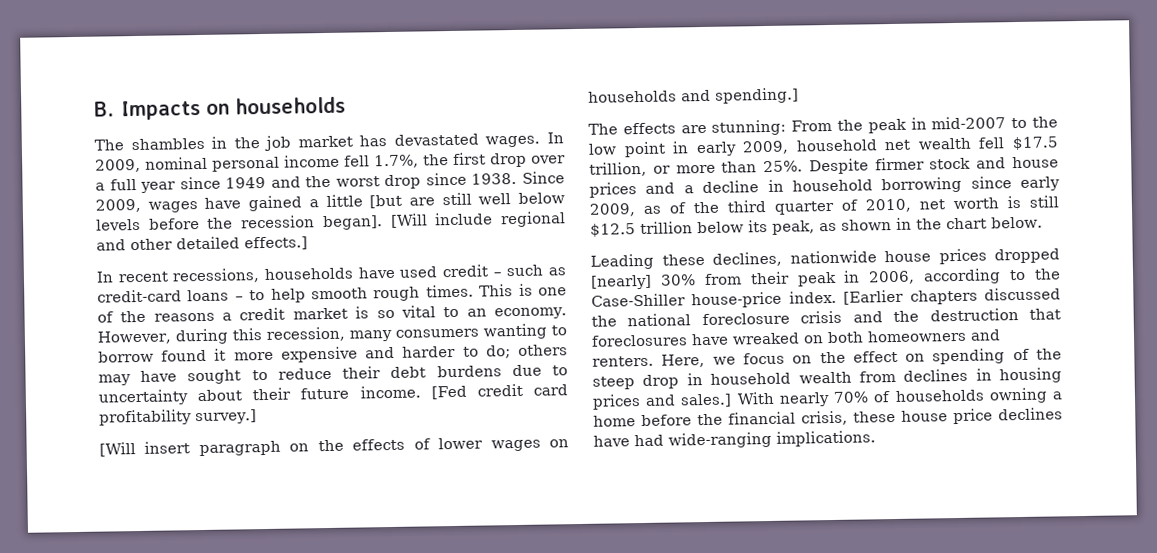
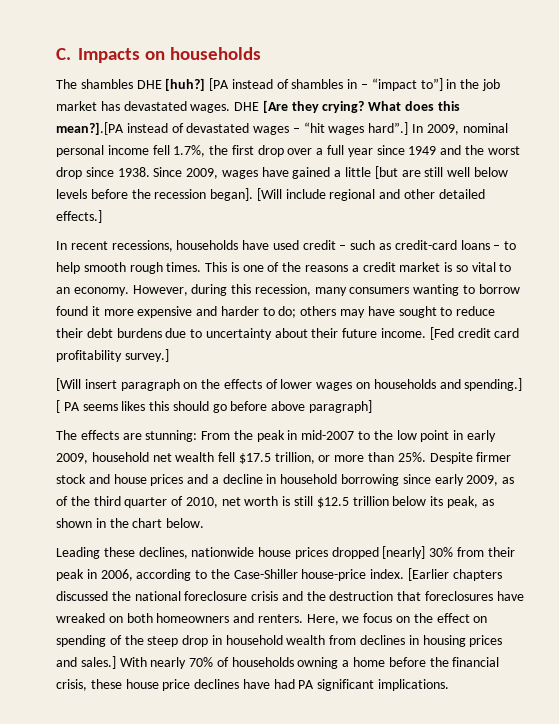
- B. Impacts on households
+ C. Impacts on households
- The shambles in the job market has devastated wages.
+ The shambles DHE [huh?] [PA instead of shambles in – “impact to”] in the job market has devastated wages.
+ DHE [Are they crying? What does this mean?].[PA instead of devastated wages – “hit wages hard”.]
+ [ PA seems likes this should go before above paragraph]
- With nearly 70% of households owning a home before the financial crisis, these house price declines have had wide-ranging implications.
+ With nearly 70% of households owning a home before the financial crisis, these house price declines have had PA significant implications.

